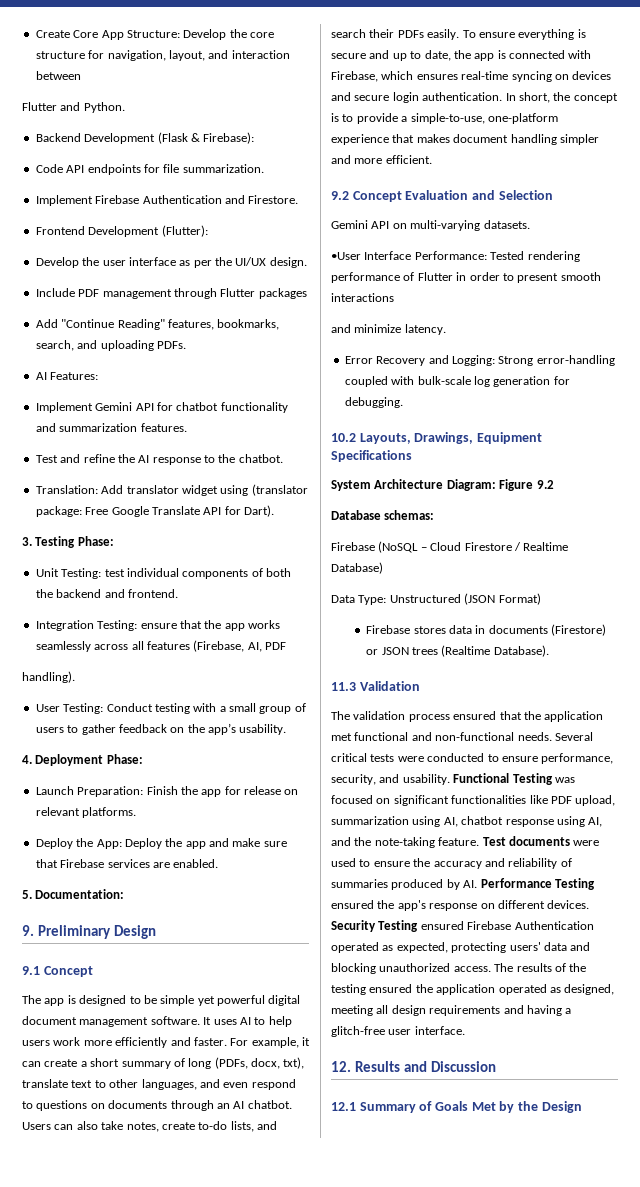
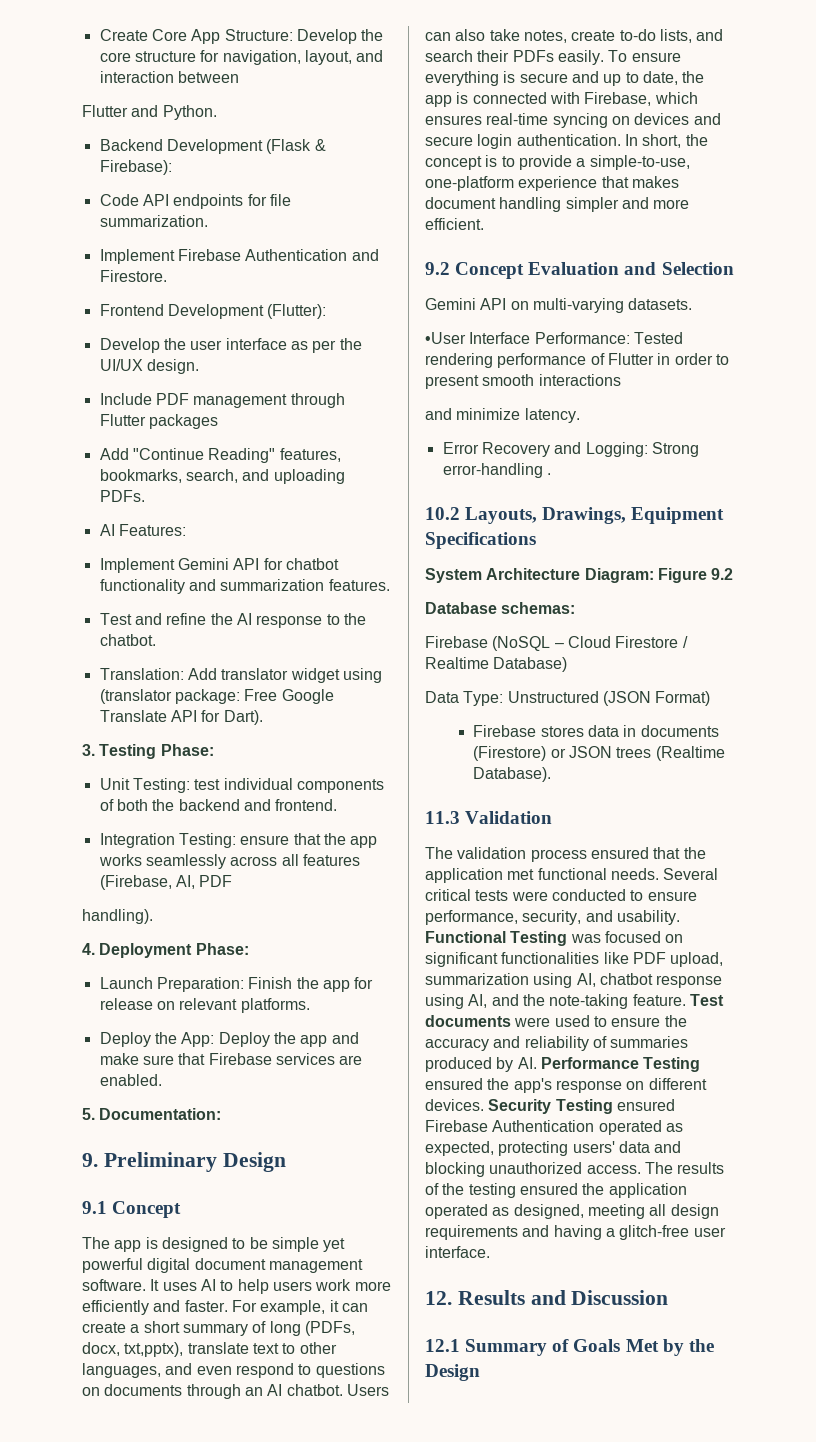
- User Testing: Conduct testing with a small group of users to gather feedback on the app’s usability.
- For example, it can create a short summary of long (PDFs, docx, txt), translate text to other languages, and even respond to questions on documents through an AI chatbot.
+ For example, it can create a short summary of long (PDFs, docx, txt,pptx), translate text to other languages, and even respond to questions on documents through an AI chatbot.
- Error Recovery and Logging: Strong error-handling coupled with bulk-scale log generation for debugging.
+ Error Recovery and Logging: Strong error-handling .
- The validation process ensured that the application met functional and non-functional needs.
+ The validation process ensured that the application met functional needs.

